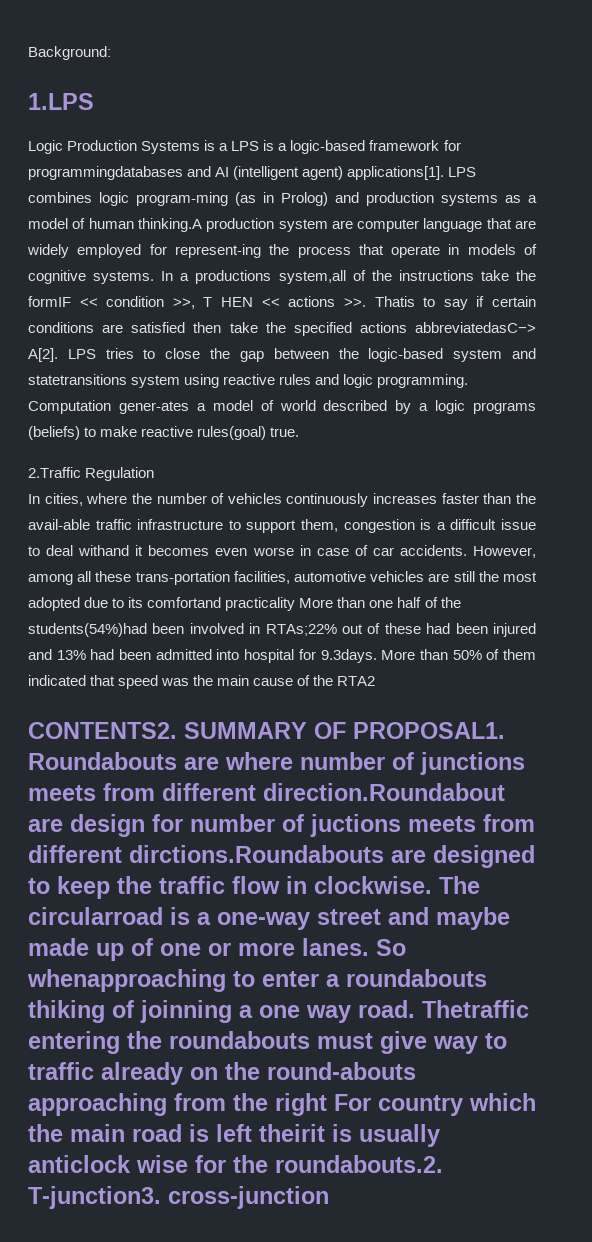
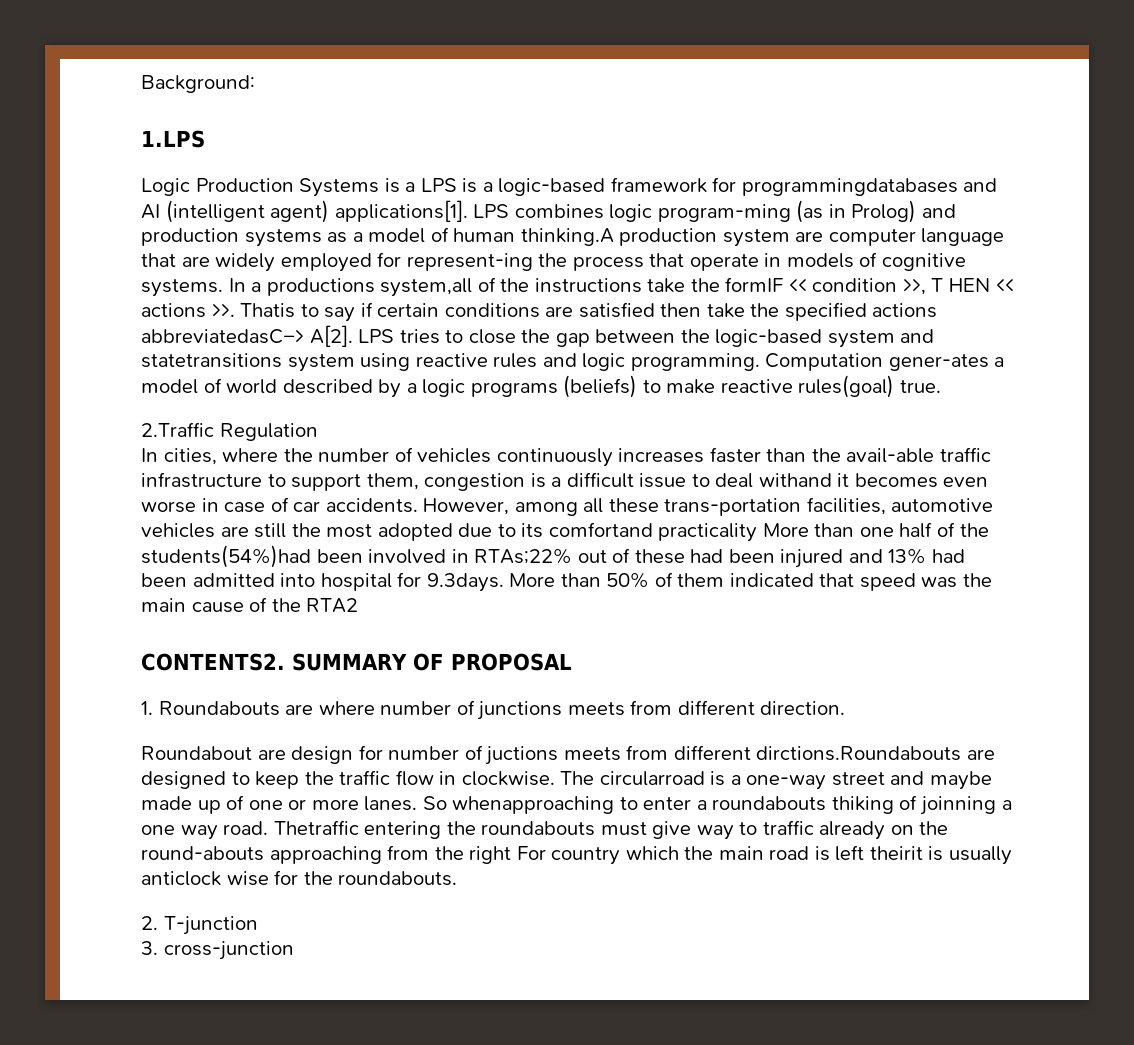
- SUMMARY OF PROPOSAL1. Roundabouts are where number of junctions meets from different direction.Roundabout are design for number of juctions meets from different dirctions.Roundabouts are designed to keep the traffic flow in clockwise.
+ SUMMARY OF PROPOSAL
+ 1. Roundabouts are where number of junctions meets from different direction.
+ Roundabout are design for number of juctions meets from different dirctions.Roundabouts are designed to keep the traffic flow in clockwise.
- Thetraffic entering the roundabouts must give way to traffic already on the round-abouts approaching from the right For country which the main road is left theirit is usually anticlock wise for the roundabouts.2. T-junction3. cross-junction
+ Thetraffic entering the roundabouts must give way to traffic already on the round-abouts approaching from the right For country which the main road is left theirit is usually anticlock wise for the roundabouts.
+ 2. T-junction
+ 3. cross-junction

